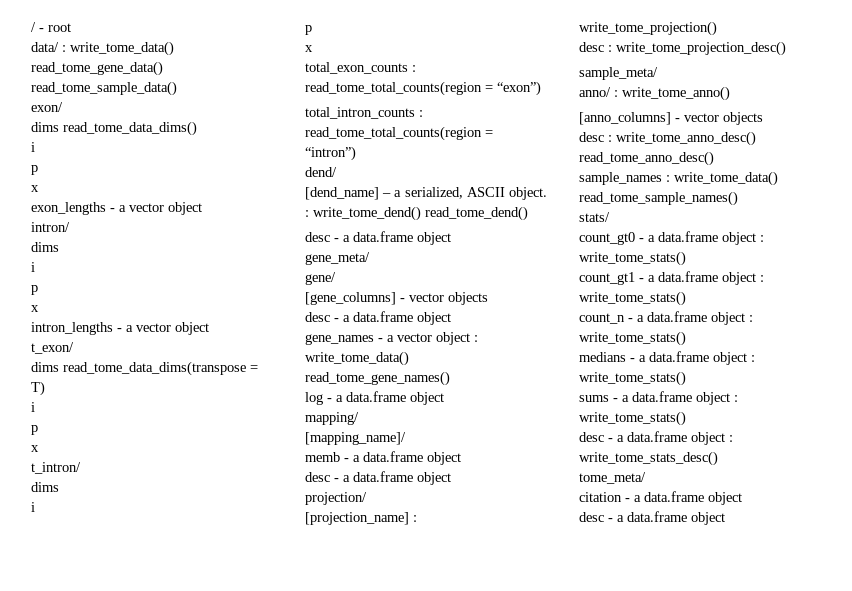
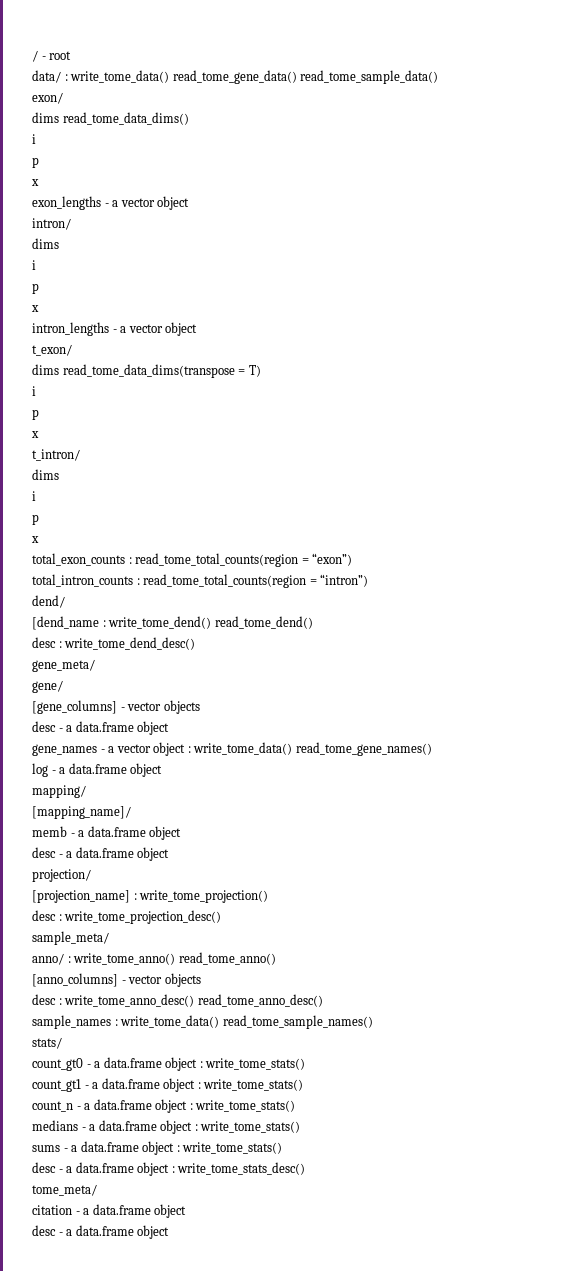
- [dend_name] – a serialized, ASCII object. : write_tome_dend() read_tome_dend()
- desc - a data.frame object
+ [dend_name : write_tome_dend() read_tome_dend()
+ desc : write_tome_dend_desc()
- anno/ : write_tome_anno()
+ anno/ : write_tome_anno() read_tome_anno()

